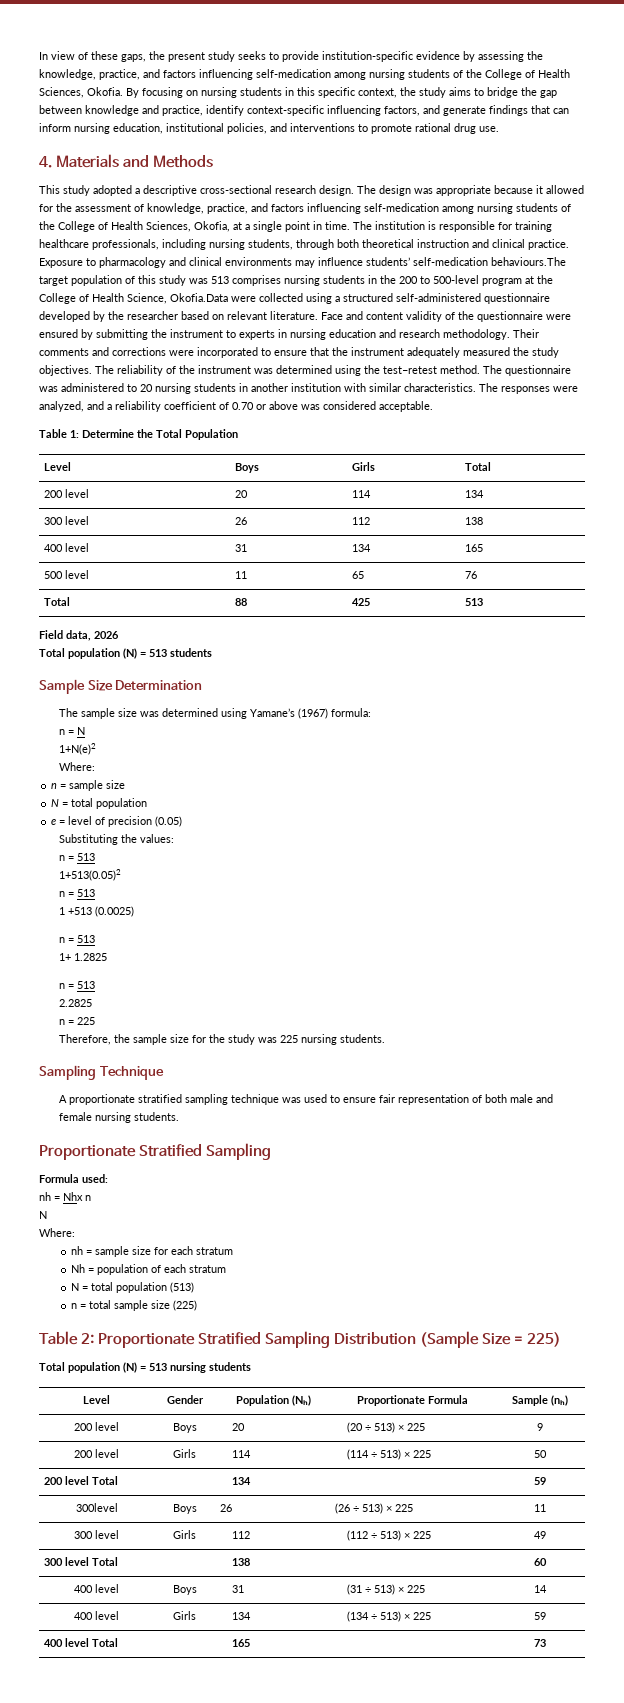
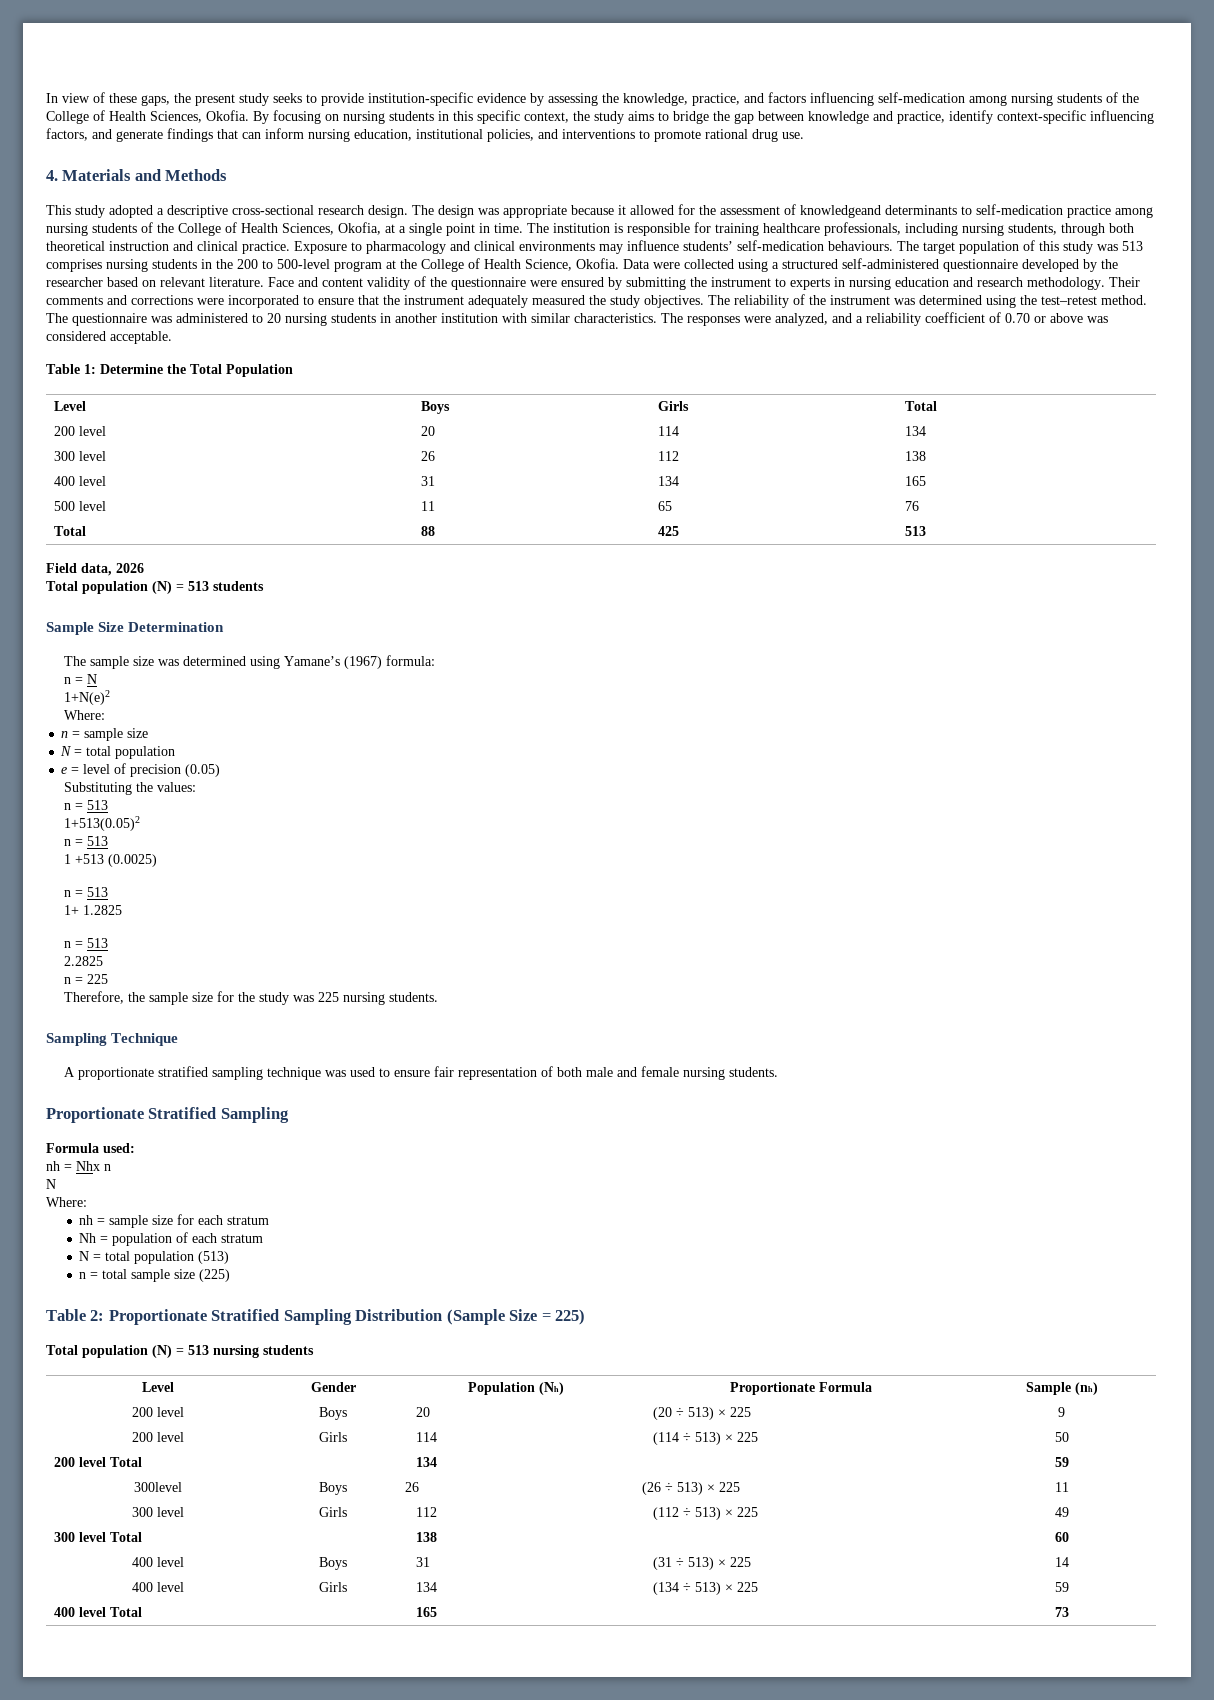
- The design was appropriate because it allowed for the assessment of knowledge, practice, and factors influencing self-medication among nursing students of the College of Health Sciences, Okofia, at a single point in time.
+ The design was appropriate because it allowed for the assessment of knowledgeand determinants to self-medication practice among nursing students of the College of Health Sciences, Okofia, at a single point in time.
- Exposure to pharmacology and clinical environments may influence students’ self-medication behaviours.The target population of this study was 513 comprises nursing students in the 200 to 500-level program at the College of Health Science, Okofia.Data were collected using a structured self-administered questionnaire developed by the researcher based on relevant literature.
+ Exposure to pharmacology and clinical environments may influence students’ self-medication behaviours. The target population of this study was 513 comprises nursing students in the 200 to 500-level program at the College of Health Science, Okofia. Data were collected using a structured self-administered questionnaire developed by the researcher based on relevant literature.

